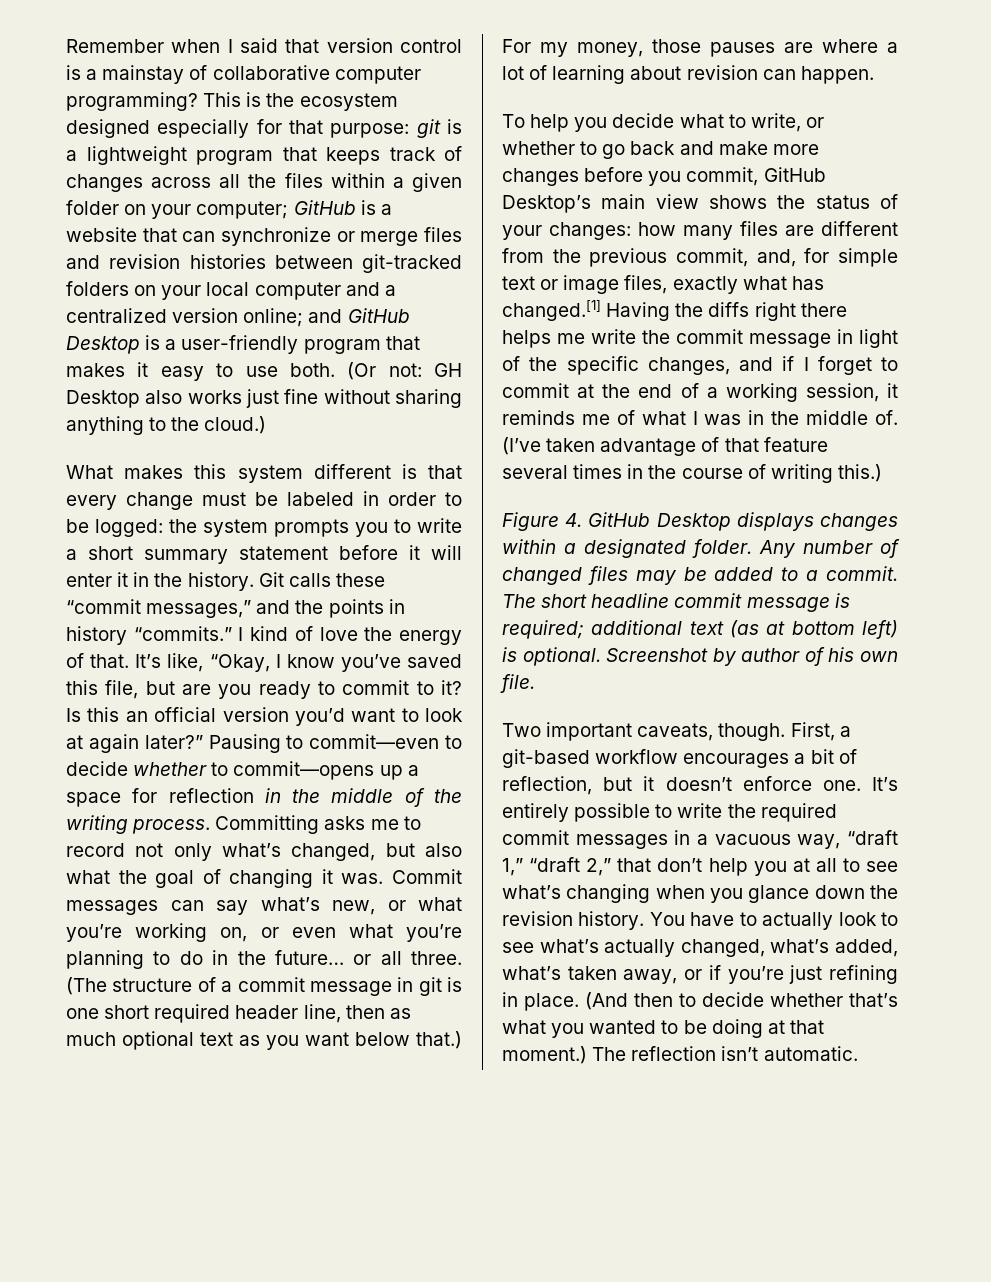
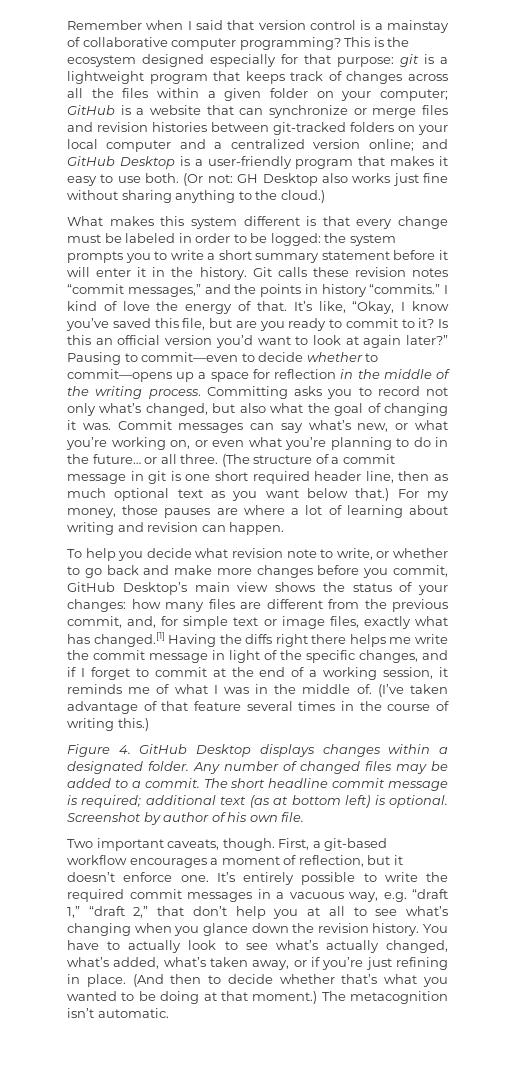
- Git calls these “commit messages,” and the points in history “commits.”
+ Git calls these revision notes “commit messages,” and the points in history “commits.”
- Committing asks me to record not only what’s changed, but also what the goal of changing it was.
+ Committing asks you to record not only what’s changed, but also what the goal of changing it was.
- For my money, those pauses are where a lot of learning about revision can happen.
+ For my money, those pauses are where a lot of learning about writing and revision can happen.
- To help you decide what to write, or whether to go back and make more changes before you commit, GitHub Desktop’s main view shows the status of your changes:
+ To help you decide what revision note to write, or whether to go back and make more changes before you commit, GitHub Desktop’s main view shows the status of your changes:
- First, a git-based workflow encourages a bit of reflection, but it doesn’t enforce one.
+ First, a git-based workflow encourages a moment of reflection, but it doesn’t enforce one.
- It’s entirely possible to write the required commit messages in a vacuous way, “draft 1,” “draft 2,” that don’t help you at all to see what’s changing when you glance down the revision history.
+ It’s entirely possible to write the required commit messages in a vacuous way, e.g. “draft 1,” “draft 2,” that don’t help you at all to see what’s changing when you glance down the revision history.
- The reflection isn’t automatic.
+ The metacognition isn’t automatic.

